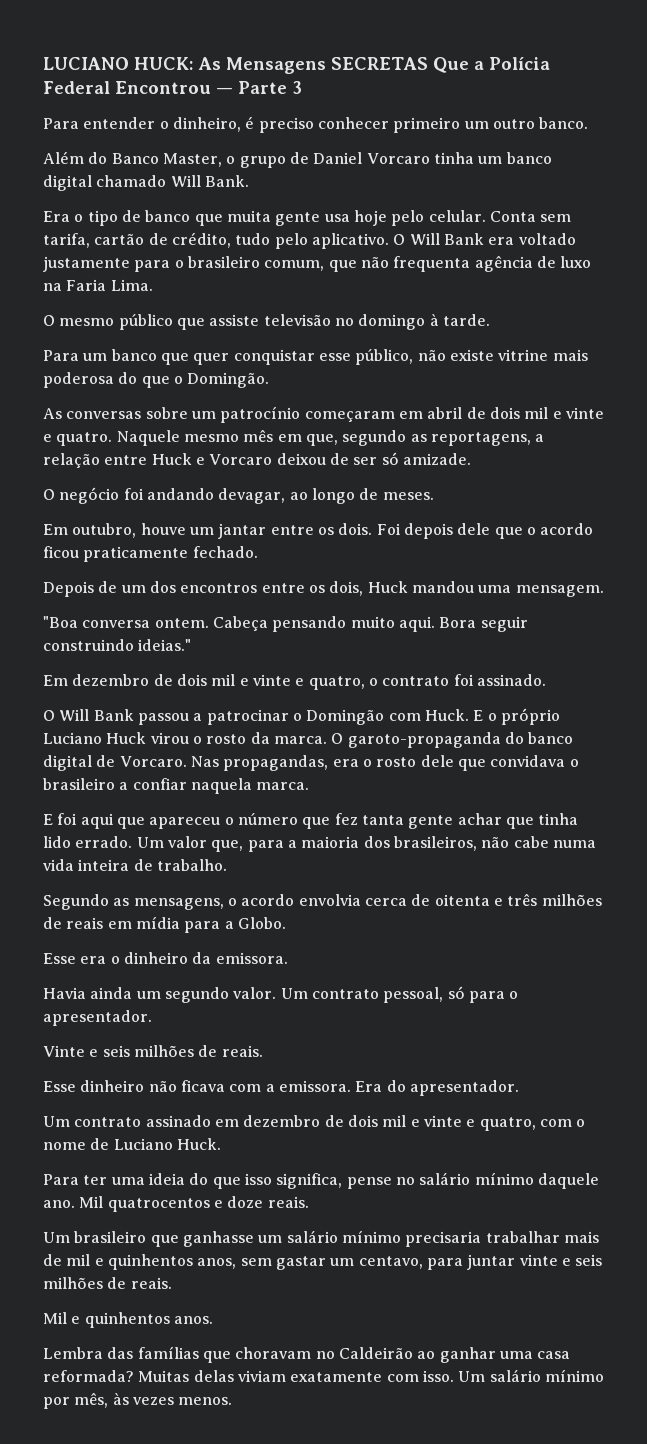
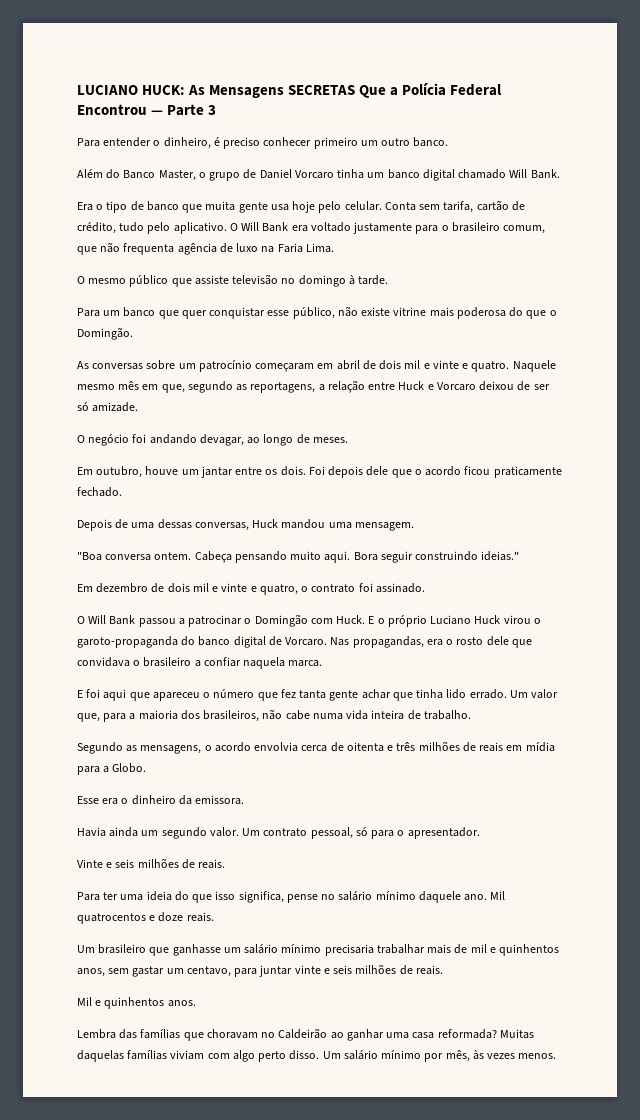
- Depois de um dos encontros entre os dois, Huck mandou uma mensagem.
+ Depois de uma dessas conversas, Huck mandou uma mensagem.
- E o próprio Luciano Huck virou o rosto da marca. O garoto-propaganda do banco digital de Vorcaro.
+ E o próprio Luciano Huck virou o garoto-propaganda do banco digital de Vorcaro.
- Esse dinheiro não ficava com a emissora. Era do apresentador.
- Um contrato assinado em dezembro de dois mil e vinte e quatro, com o nome de Luciano Huck.
- Muitas delas viviam exatamente com isso.
+ Muitas daquelas famílias viviam com algo perto disso.

